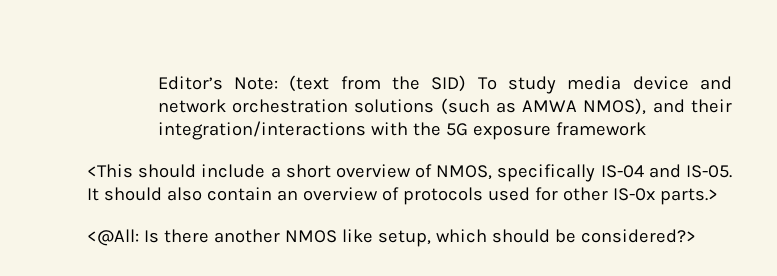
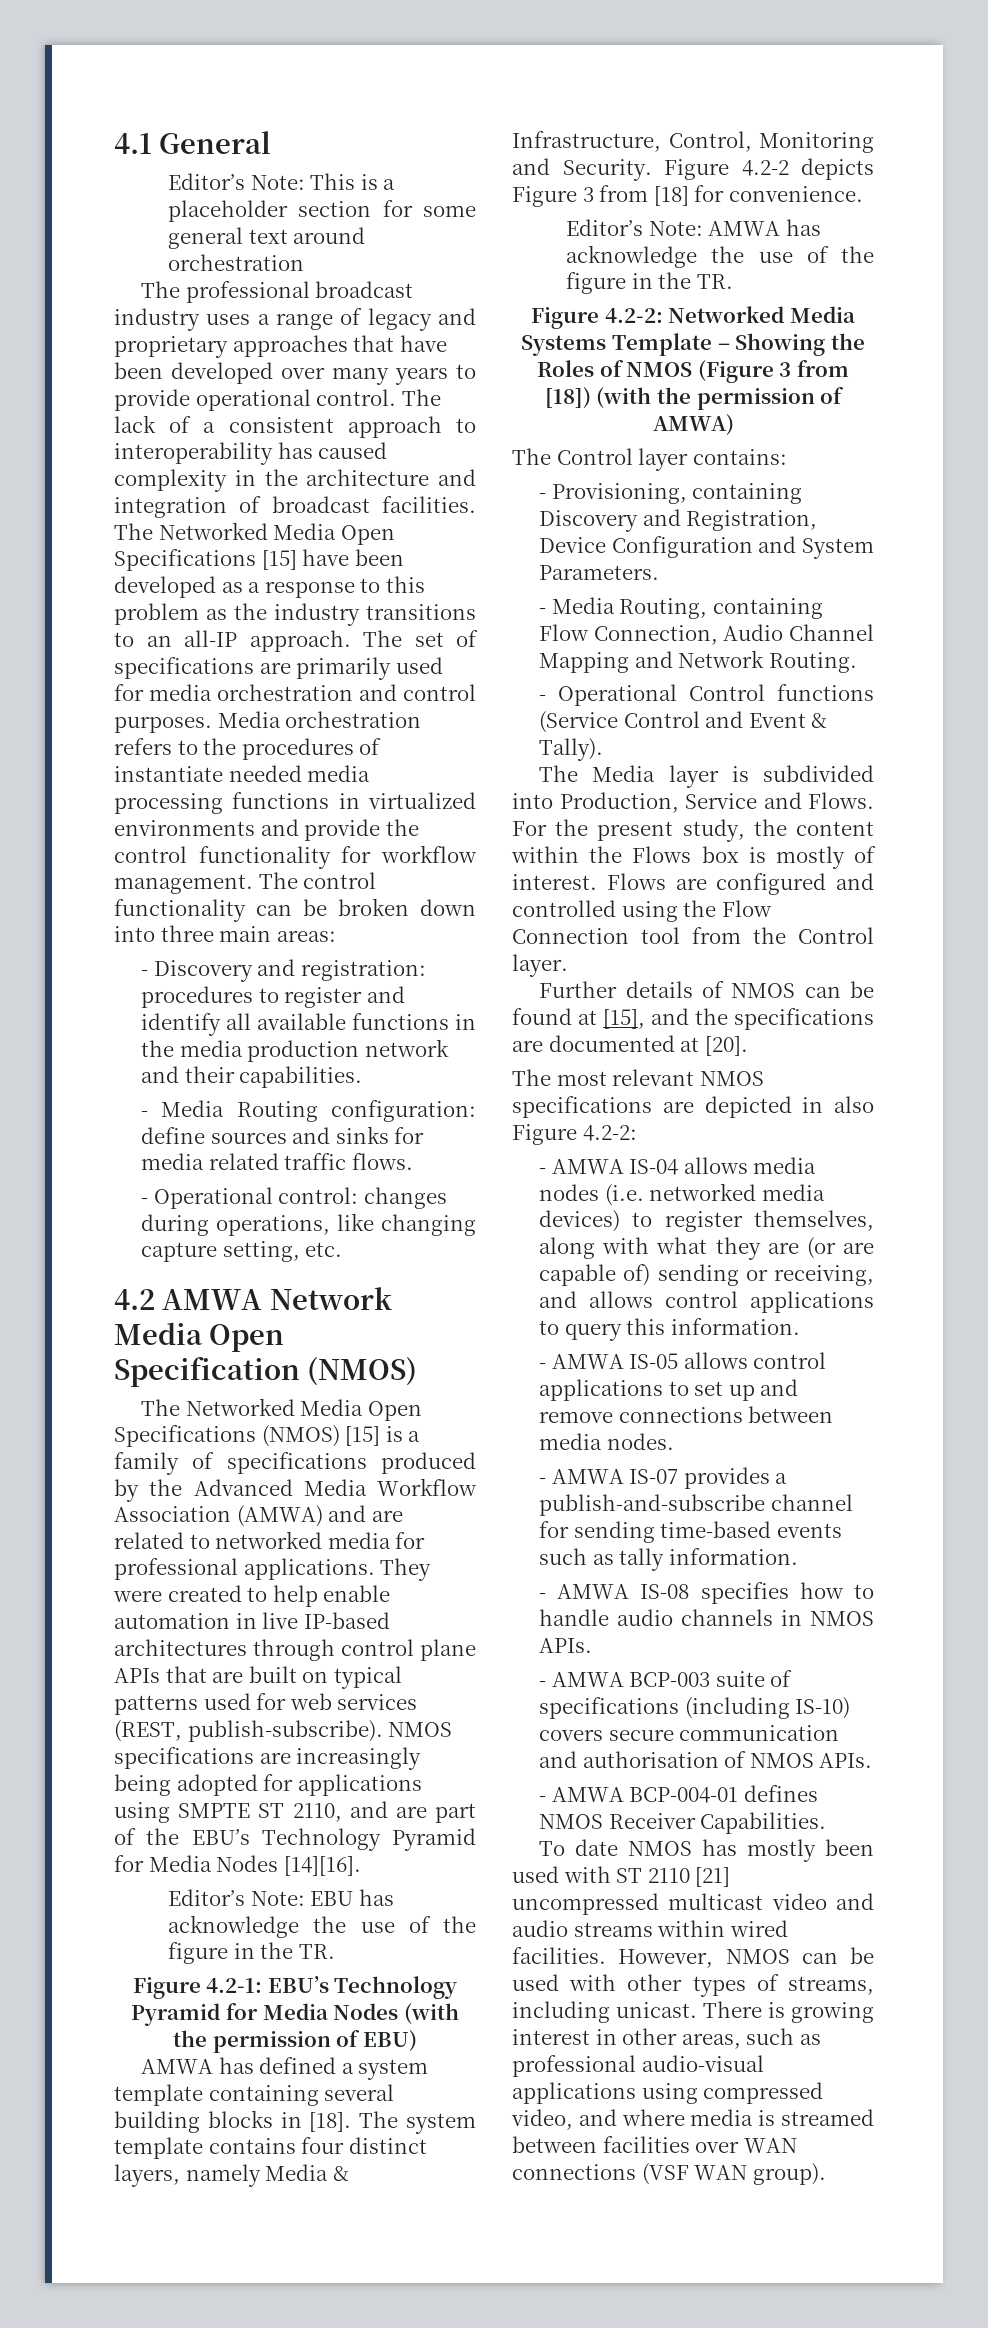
- Editor’s Note: (text from the SID) To study media device and network orchestration solutions (such as AMWA NMOS), and their integration/interactions with the 5G exposure framework
- <This should include a short overview of NMOS, specifically IS-04 and IS-05. It should also contain an overview of protocols used for other IS-0x parts.>
- <@All: Is there another NMOS like setup, which should be considered?>
+ 4.1 General
+ Editor’s Note: This is a placeholder section for some general text around orchestration
+ The professional broadcast industry uses a range of legacy and proprietary approaches that have been developed over many years to provide operational control. The lack of a consistent approach to interoperability has caused complexity in the architecture and integration of broadcast facilities. The Networked Media Open Specifications [15] have been developed as a response to this problem as the industry transitions to an all-IP approach. The set of specifications are primarily used for media orchestration and control purposes. Media orchestration refers to the procedures of instantiate needed media processing functions in virtualized environments and provide the control functionality for workflow management. The control functionality can be broken down into three main areas:
+ - Discovery and registration: procedures to register and identify all available functions in the media production network and their capabilities.
+ - Media Routing configuration: define sources and sinks for media related traffic flows.
+ - Operational control: changes during operations, like changing capture setting, etc.
+ 4.2 AMWA Network Media Open Specification (NMOS)
+ The Networked Media Open Specifications (NMOS) [15] is a family of specifications produced by the Advanced Media Workflow Association (AMWA) and are related to networked media for professional applications. They were created to help enable automation in live IP-based architectures through control plane APIs that are built on typical patterns used for web services (REST, publish-subscribe). NMOS specifications are increasingly being adopted for applications using SMPTE ST 2110, and are part of the EBU’s Technology Pyramid for Media Nodes [14][16].
+ Editor’s Note: EBU has acknowledge the use of the figure in the TR.
+ Figure 4.2-1: EBU’s Technology Pyramid for Media Nodes (with the permission of EBU)
+ AMWA has defined a system template containing several building blocks in [18]. The system template contains four distinct layers, namely Media & Infrastructure, Control, Monitoring and Security. Figure 4.2-2 depicts Figure 3 from [18] for convenience.
+ Editor’s Note: AMWA has acknowledge the use of the figure in the TR.
+ Figure 4.2-2: Networked Media Systems Template – Showing the Roles of NMOS (Figure 3 from [18]) (with the permission of AMWA)
+ The Control layer contains:
+ - Provisioning, containing Discovery and Registration, Device Configuration and System Parameters.
+ - Media Routing, containing Flow Connection, Audio Channel Mapping and Network Routing.
+ - Operational Control functions (Service Control and Event & Tally).
+ The Media layer is subdivided into Production, Service and Flows. For the present study, the content within the Flows box is mostly of interest. Flows are configured and controlled using the Flow Connection tool from the Control layer.
+ Further details of NMOS can be found at [15], and the specifications are documented at [20].
+ The most relevant NMOS specifications are depicted in also Figure 4.2-2:
+ - AMWA IS-04 allows media nodes (i.e. networked media devices) to register themselves, along with what they are (or are capable of) sending or receiving, and allows control applications to query this information.
+ - AMWA IS-05 allows control applications to set up and remove connections between media nodes.
+ - AMWA IS-07 provides a publish-and-subscribe channel for sending time-based events such as tally information.
+ - AMWA IS-08 specifies how to handle audio channels in NMOS APIs.
+ - AMWA BCP-003 suite of specifications (including IS-10) covers secure communication and authorisation of NMOS APIs.
+ - AMWA BCP-004-01 defines NMOS Receiver Capabilities.
+ To date NMOS has mostly been used with ST 2110 [21] uncompressed multicast video and audio streams within wired facilities. However, NMOS can be used with other types of streams, including unicast. There is growing interest in other areas, such as professional audio-visual applications using compressed video, and where media is streamed between facilities over WAN connections (VSF WAN group).

